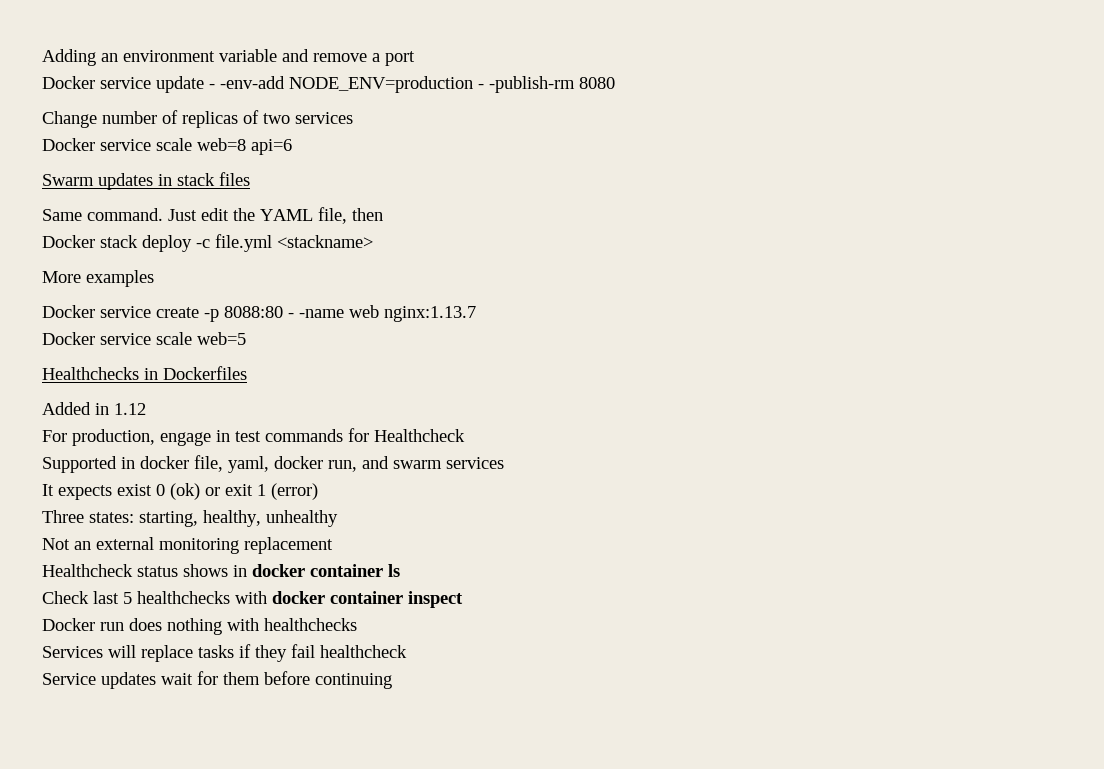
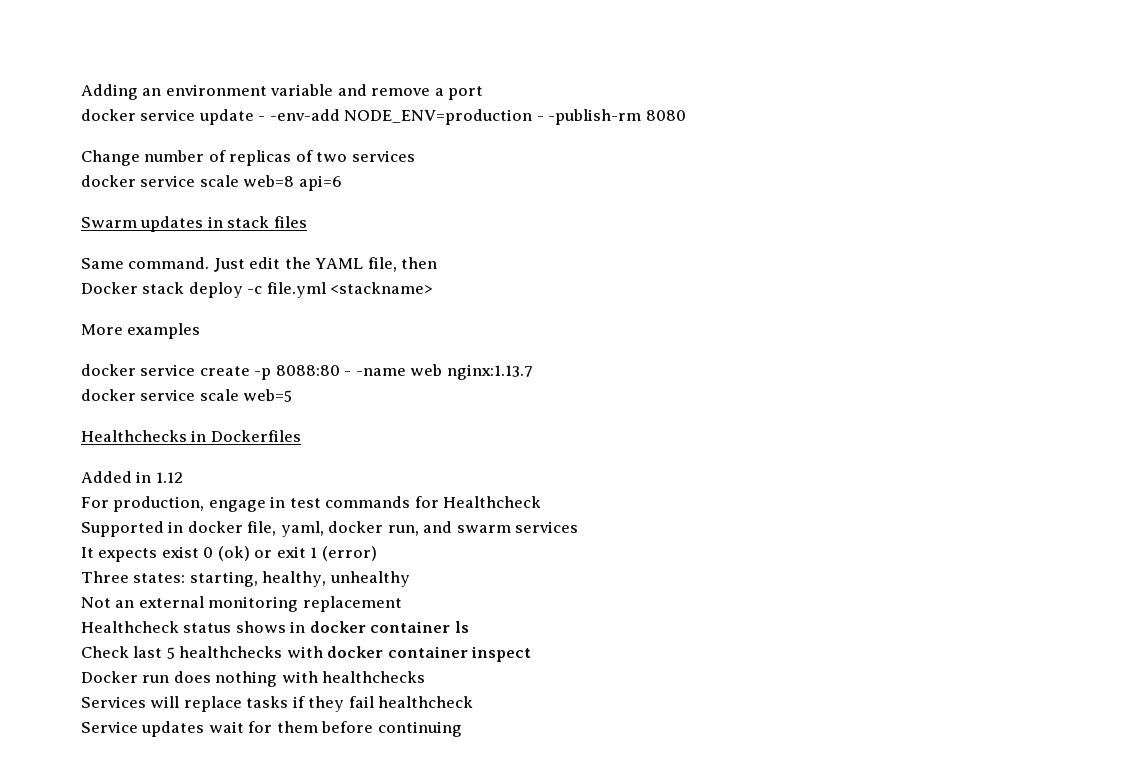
- Docker service update - -env-add NODE_ENV=production - -publish-rm 8080
+ docker service update - -env-add NODE_ENV=production - -publish-rm 8080
- Docker service scale web=8 api=6
+ docker service scale web=8 api=6
- Docker service create -p 8088:80 - -name web nginx:1.13.7
+ docker service create -p 8088:80 - -name web nginx:1.13.7
- Docker service scale web=5
+ docker service scale web=5

